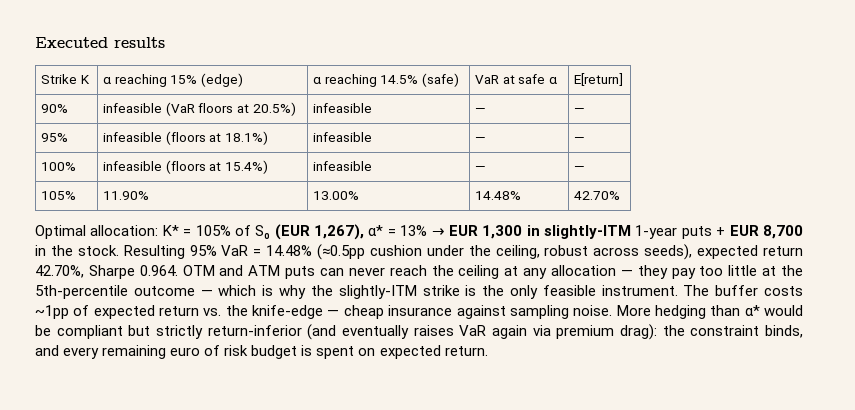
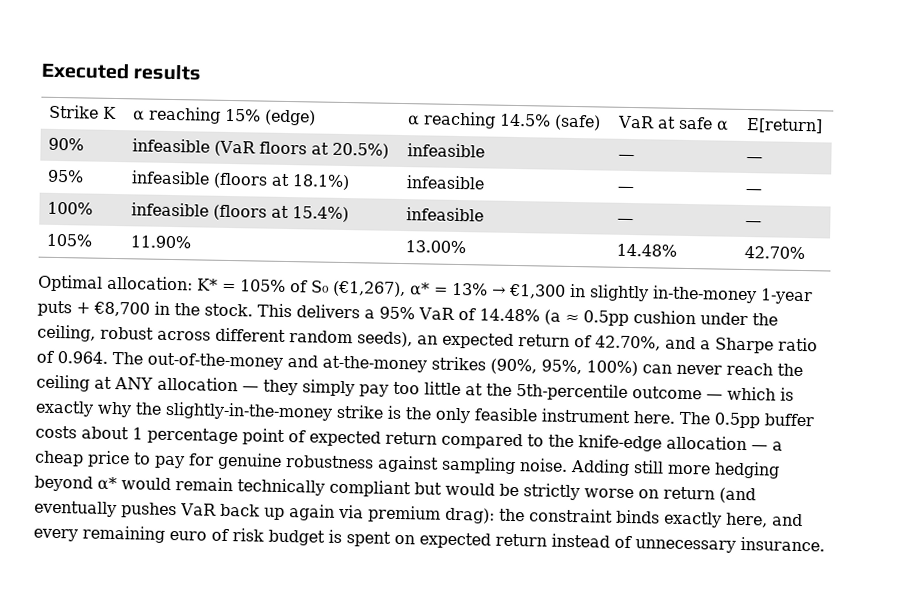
- Optimal allocation: K* = 105% of S₀ (EUR 1,267), α* = 13% → EUR 1,300 in slightly-ITM 1-year puts + EUR 8,700 in the stock.
+ Optimal allocation: K* = 105% of S₀ (€1,267), α* = 13% → €1,300 in slightly in-the-money 1-year puts + €8,700 in the stock.
- Resulting 95% VaR = 14.48% (≈0.5pp cushion under the ceiling, robust across seeds), expected return 42.70%, Sharpe 0.964. OTM and ATM puts can never reach the ceiling at any allocation — they pay too little at the 5th-percentile outcome — which is why the slightly-ITM strike is the only feasible instrument. The buffer costs ~1pp of expected return vs. the knife-edge — cheap insurance against sampling noise. More hedging than α* would be compliant but strictly return-inferior (and eventually raises VaR again via premium drag): the constraint binds, and every remaining euro of risk budget is spent on expected return.
+ This delivers a 95% VaR of 14.48% (a ≈ 0.5pp cushion under the ceiling, robust across different random seeds), an expected return of 42.70%, and a Sharpe ratio of 0.964. The out-of-the-money and at-the-money strikes (90%, 95%, 100%) can never reach the ceiling at ANY allocation — they simply pay too little at the 5th-percentile outcome — which is exactly why the slightly-in-the-money strike is the only feasible instrument here. The 0.5pp buffer costs about 1 percentage point of expected return compared to the knife-edge allocation — a cheap price to pay for genuine robustness against sampling noise. Adding still more hedging beyond α* would remain technically compliant but would be strictly worse on return (and eventually pushes VaR back up again via premium drag): the constraint binds exactly here, and every remaining euro of risk budget is spent on expected return instead of unnecessary insurance.

